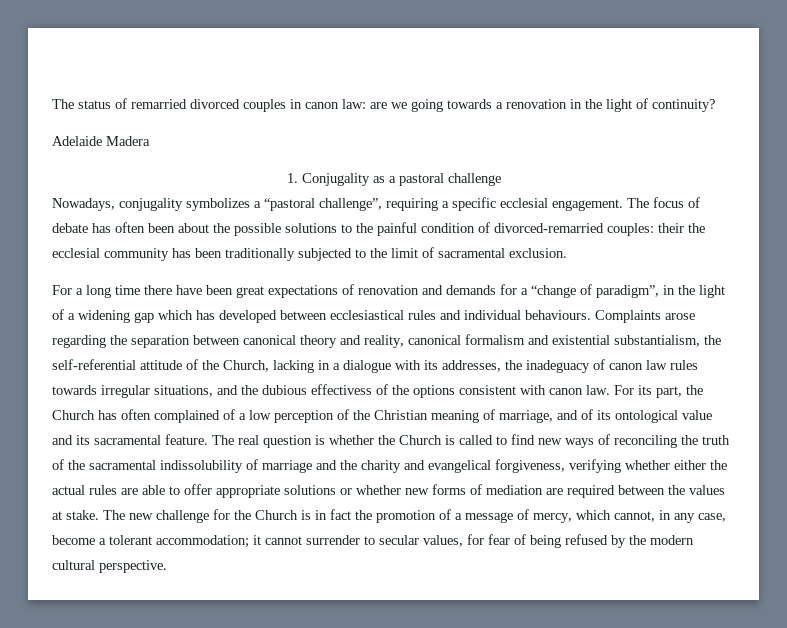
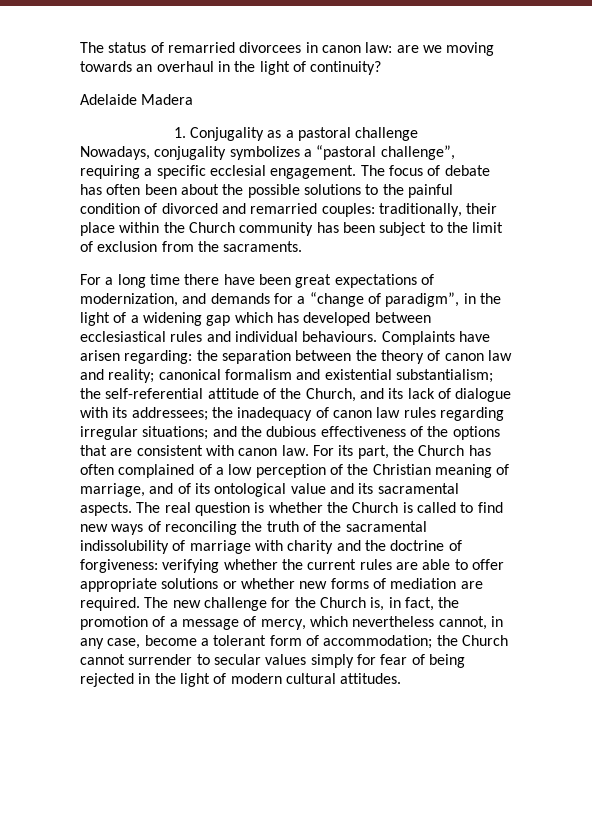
- The status of remarried divorced couples in canon law: are we going towards a renovation in the light of continuity?
+ The status of remarried divorcees in canon law: are we moving towards an overhaul in the light of continuity?
- The focus of debate has often been about the possible solutions to the painful condition of divorced-remarried couples: their the ecclesial community has been traditionally subjected to the limit of sacramental exclusion.
+ The focus of debate has often been about the possible solutions to the painful condition of divorced and remarried couples: traditionally, their place within the Church community has been subject to the limit of exclusion from the sacraments.
- For a long time there have been great expectations of renovation and demands for a “change of paradigm”, in the light of a widening gap which has developed between ecclesiastical rules and individual behaviours.
+ For a long time there have been great expectations of modernization, and demands for a “change of paradigm”, in the light of a widening gap which has developed between ecclesiastical rules and individual behaviours.
- Complaints arose regarding the separation between canonical theory and reality, canonical formalism and existential substantialism, the self-referential attitude of the Church, lacking in a dialogue with its addresses, the inadeguacy of canon law rules towards irregular situations, and the dubious effectivess of the options consistent with canon law.
+ Complaints have arisen regarding: the separation between the theory of canon law and reality; canonical formalism and existential substantialism; the self-referential attitude of the Church, and its lack of dialogue with its addressees; the inadequacy of canon law rules regarding irregular situations; and the dubious effectiveness of the options that are consistent with canon law.
- For its part, the Church has often complained of a low perception of the Christian meaning of marriage, and of its ontological value and its sacramental feature.
+ For its part, the Church has often complained of a low perception of the Christian meaning of marriage, and of its ontological value and its sacramental aspects.
- The real question is whether the Church is called to find new ways of reconciling the truth of the sacramental indissolubility of marriage and the charity and evangelical forgiveness, verifying whether either the actual rules are able to offer appropriate solutions or whether new forms of mediation are required between the values at stake.
+ The real question is whether the Church is called to find new ways of reconciling the truth of the sacramental indissolubility of marriage with charity and the doctrine of forgiveness: verifying whether the current rules are able to offer appropriate solutions or whether new forms of mediation are required.
- The new challenge for the Church is in fact the promotion of a message of mercy, which cannot, in any case, become a tolerant accommodation; it cannot surrender to secular values, for fear of being refused by the modern cultural perspective.
+ The new challenge for the Church is, in fact, the promotion of a message of mercy, which nevertheless cannot, in any case, become a tolerant form of accommodation; the Church cannot surrender to secular values simply for fear of being rejected in the light of modern cultural attitudes.

